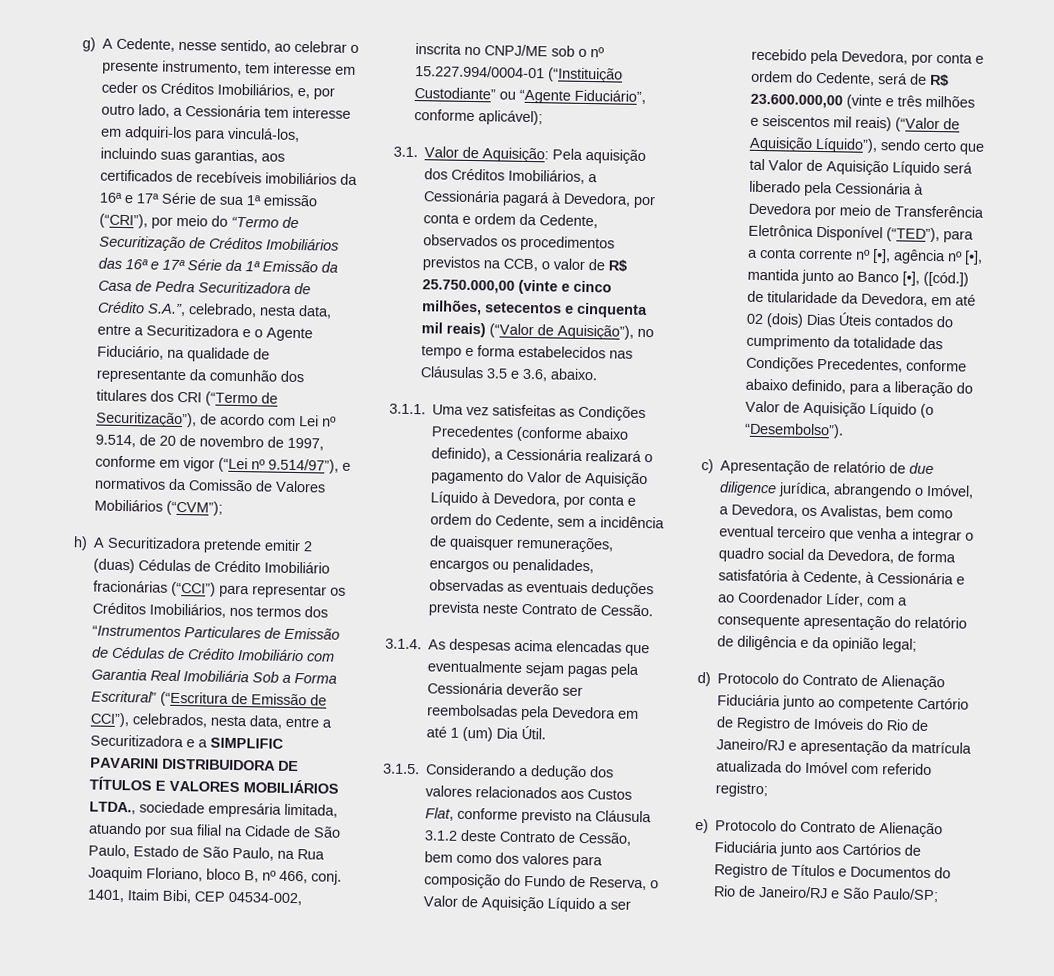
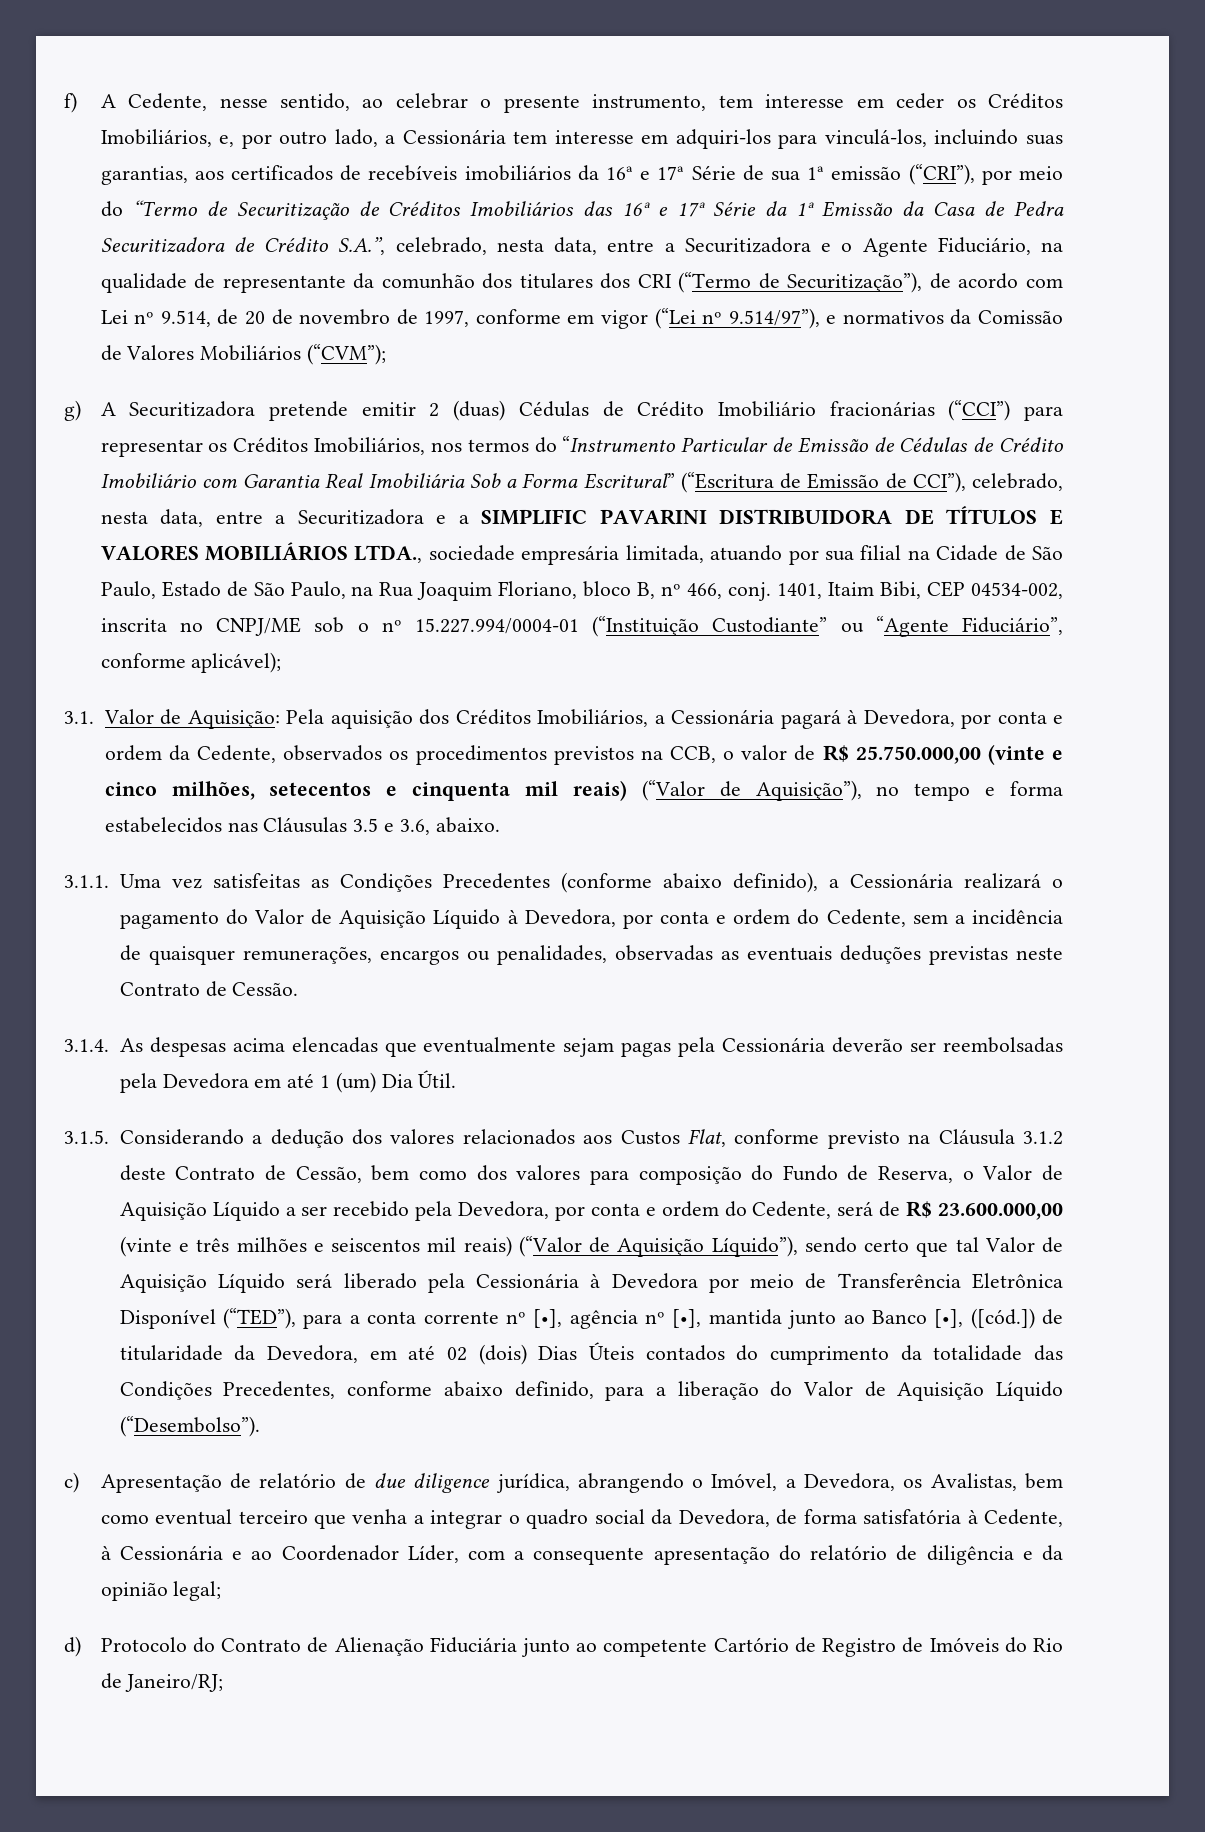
- g) A Cedente, nesse sentido, ao celebrar o presente instrumento, tem interesse em ceder os Créditos Imobiliários, e, por outro lado, a Cessionária tem interesse em adquiri-los para vinculá-los, incluindo suas garantias, aos certificados de recebíveis imobiliários da 16ª e 17ª Série de sua 1ª emissão (“CRI”), por meio do “Termo de Securitização de Créditos Imobiliários das 16ª e 17ª Série da 1ª Emissão da Casa de Pedra Securitizadora de Crédito S.A.”, celebrado, nesta data, entre a Securitizadora e o Agente Fiduciário, na qualidade de representante da comunhão dos titulares dos CRI (“Termo de Securitização”), de acordo com Lei nº 9.514, de 20 de novembro de 1997, conforme em vigor (“Lei nº 9.514/97”), e normativos da Comissão de Valores Mobiliários (“CVM”);
+ f) A Cedente, nesse sentido, ao celebrar o presente instrumento, tem interesse em ceder os Créditos Imobiliários, e, por outro lado, a Cessionária tem interesse em adquiri-los para vinculá-los, incluindo suas garantias, aos certificados de recebíveis imobiliários da 16ª e 17ª Série de sua 1ª emissão (“CRI”), por meio do “Termo de Securitização de Créditos Imobiliários das 16ª e 17ª Série da 1ª Emissão da Casa de Pedra Securitizadora de Crédito S.A.”, celebrado, nesta data, entre a Securitizadora e o Agente Fiduciário, na qualidade de representante da comunhão dos titulares dos CRI (“Termo de Securitização”), de acordo com Lei nº 9.514, de 20 de novembro de 1997, conforme em vigor (“Lei nº 9.514/97”), e normativos da Comissão de Valores Mobiliários (“CVM”);
- h) A Securitizadora pretende emitir 2 (duas) Cédulas de Crédito Imobiliário fracionárias (“CCI”) para representar os Créditos Imobiliários, nos termos dos “Instrumentos Particulares de Emissão de Cédulas de Crédito Imobiliário com Garantia Real Imobiliária Sob a Forma Escritural” (“Escritura de Emissão de CCI”), celebrados, nesta data, entre a Securitizadora e a SIMPLIFIC PAVARINI DISTRIBUIDORA DE TÍTULOS E VALORES MOBILIÁRIOS LTDA., sociedade empresária limitada, atuando por sua filial na Cidade de São Paulo, Estado de São Paulo, na Rua Joaquim Floriano, bloco B, nº 466, conj.
+ g) A Securitizadora pretende emitir 2 (duas) Cédulas de Crédito Imobiliário fracionárias (“CCI”) para representar os Créditos Imobiliários, nos termos do “Instrumento Particular de Emissão de Cédulas de Crédito Imobiliário com Garantia Real Imobiliária Sob a Forma Escritural” (“Escritura de Emissão de CCI”), celebrado, nesta data, entre a Securitizadora e a SIMPLIFIC PAVARINI DISTRIBUIDORA DE TÍTULOS E VALORES MOBILIÁRIOS LTDA., sociedade empresária limitada, atuando por sua filial na Cidade de São Paulo, Estado de São Paulo, na Rua Joaquim Floriano, bloco B, nº 466, conj.
- 3.1.1. Uma vez satisfeitas as Condições Precedentes (conforme abaixo definido), a Cessionária realizará o pagamento do Valor de Aquisição Líquido à Devedora, por conta e ordem do Cedente, sem a incidência de quaisquer remunerações, encargos ou penalidades, observadas as eventuais deduções prevista neste Contrato de Cessão.
+ 3.1.1. Uma vez satisfeitas as Condições Precedentes (conforme abaixo definido), a Cessionária realizará o pagamento do Valor de Aquisição Líquido à Devedora, por conta e ordem do Cedente, sem a incidência de quaisquer remunerações, encargos ou penalidades, observadas as eventuais deduções previstas neste Contrato de Cessão.
- 3.1.5. Considerando a dedução dos valores relacionados aos Custos Flat, conforme previsto na Cláusula 3.1.2 deste Contrato de Cessão, bem como dos valores para composição do Fundo de Reserva, o Valor de Aquisição Líquido a ser recebido pela Devedora, por conta e ordem do Cedente, será de R$ 23.600.000,00 (vinte e três milhões e seiscentos mil reais) (“Valor de Aquisição Líquido”), sendo certo que tal Valor de Aquisição Líquido será liberado pela Cessionária à Devedora por meio de Transferência Eletrônica Disponível (“TED”), para a conta corrente nº [•], agência nº [•], mantida junto ao Banco [•], ([cód.]) de titularidade da Devedora, em até 02 (dois) Dias Úteis contados do cumprimento da totalidade das Condições Precedentes, conforme abaixo definido, para a liberação do Valor de Aquisição Líquido (o “Desembolso”).
+ 3.1.5. Considerando a dedução dos valores relacionados aos Custos Flat, conforme previsto na Cláusula 3.1.2 deste Contrato de Cessão, bem como dos valores para composição do Fundo de Reserva, o Valor de Aquisição Líquido a ser recebido pela Devedora, por conta e ordem do Cedente, será de R$ 23.600.000,00 (vinte e três milhões e seiscentos mil reais) (“Valor de Aquisição Líquido”), sendo certo que tal Valor de Aquisição Líquido será liberado pela Cessionária à Devedora por meio de Transferência Eletrônica Disponível (“TED”), para a conta corrente nº [•], agência nº [•], mantida junto ao Banco [•], ([cód.]) de titularidade da Devedora, em até 02 (dois) Dias Úteis contados do cumprimento da totalidade das Condições Precedentes, conforme abaixo definido, para a liberação do Valor de Aquisição Líquido (“Desembolso”).
- d) Protocolo do Contrato de Alienação Fiduciária junto ao competente Cartório de Registro de Imóveis do Rio de Janeiro/RJ e apresentação da matrícula atualizada do Imóvel com referido registro;
- e) Protocolo do Contrato de Alienação Fiduciária junto aos Cartórios de Registro de Títulos e Documentos do Rio de Janeiro/RJ e São Paulo/SP;
+ d) Protocolo do Contrato de Alienação Fiduciária junto ao competente Cartório de Registro de Imóveis do Rio de Janeiro/RJ;

